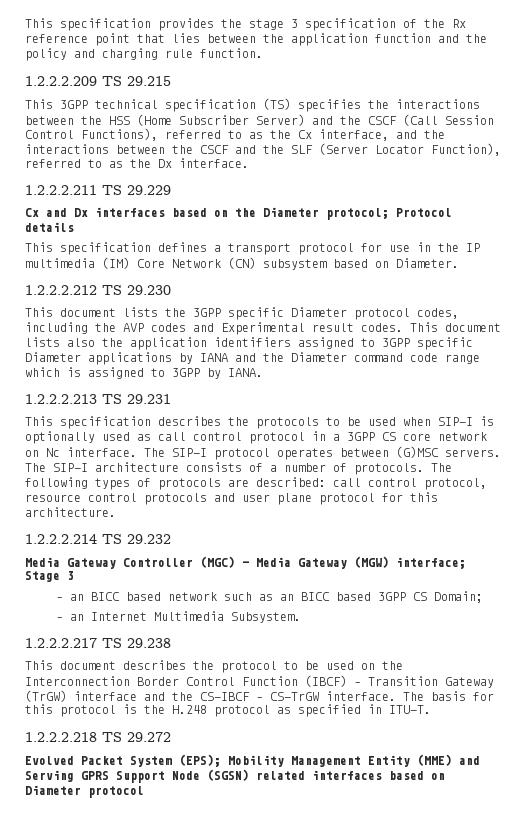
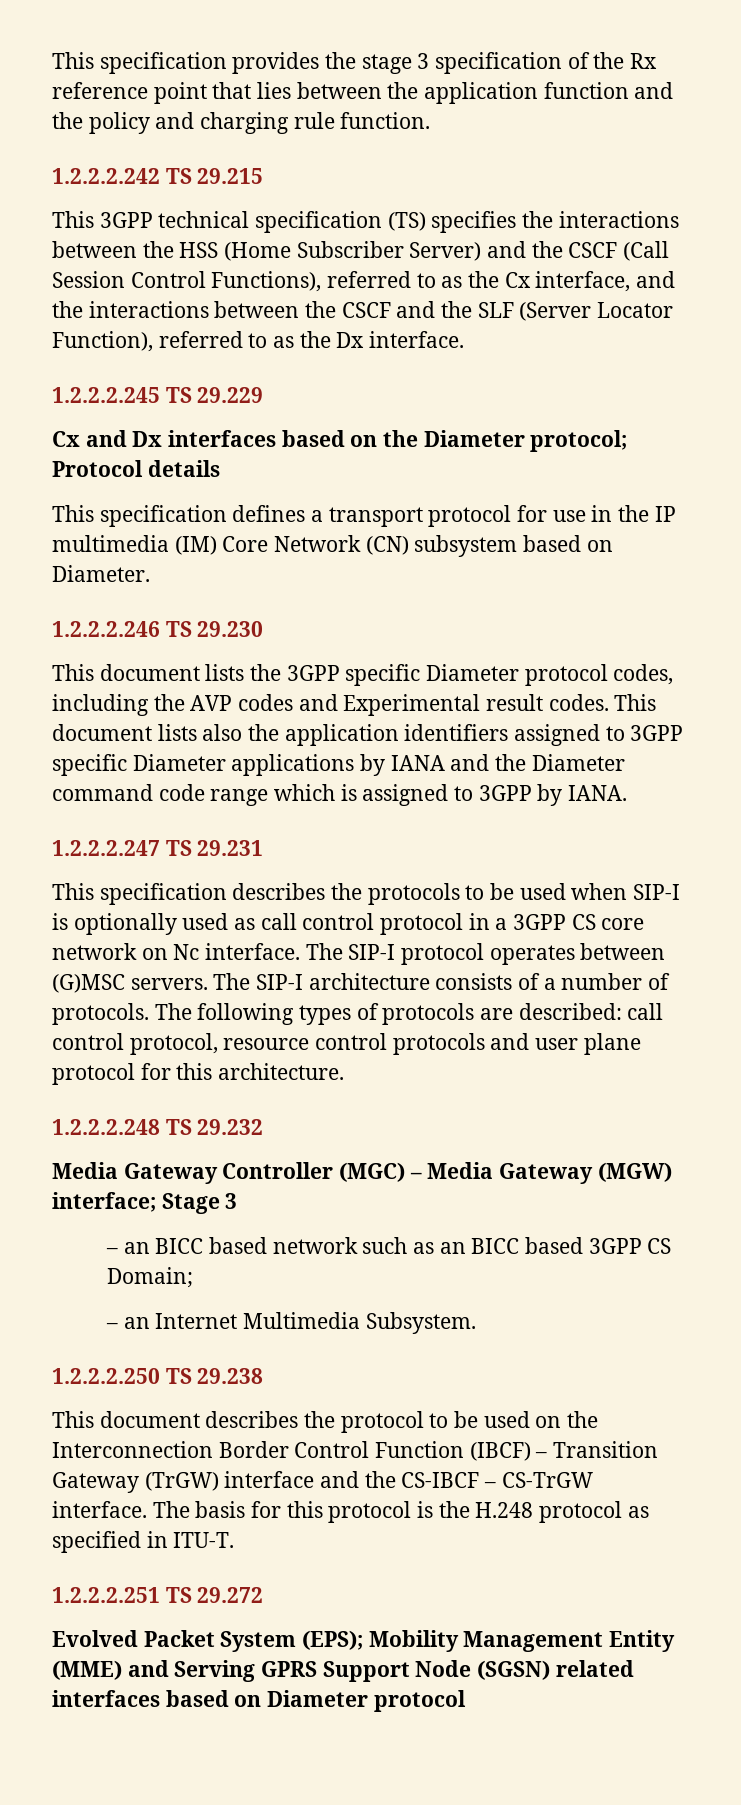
- 1.2.2.2.209 TS 29.215
+ 1.2.2.2.242 TS 29.215
- 1.2.2.2.211 TS 29.229
+ 1.2.2.2.245 TS 29.229
- 1.2.2.2.212 TS 29.230
+ 1.2.2.2.246 TS 29.230
- 1.2.2.2.213 TS 29.231
+ 1.2.2.2.247 TS 29.231
- 1.2.2.2.214 TS 29.232
+ 1.2.2.2.248 TS 29.232
- 1.2.2.2.217 TS 29.238
+ 1.2.2.2.250 TS 29.238
- 1.2.2.2.218 TS 29.272
+ 1.2.2.2.251 TS 29.272

